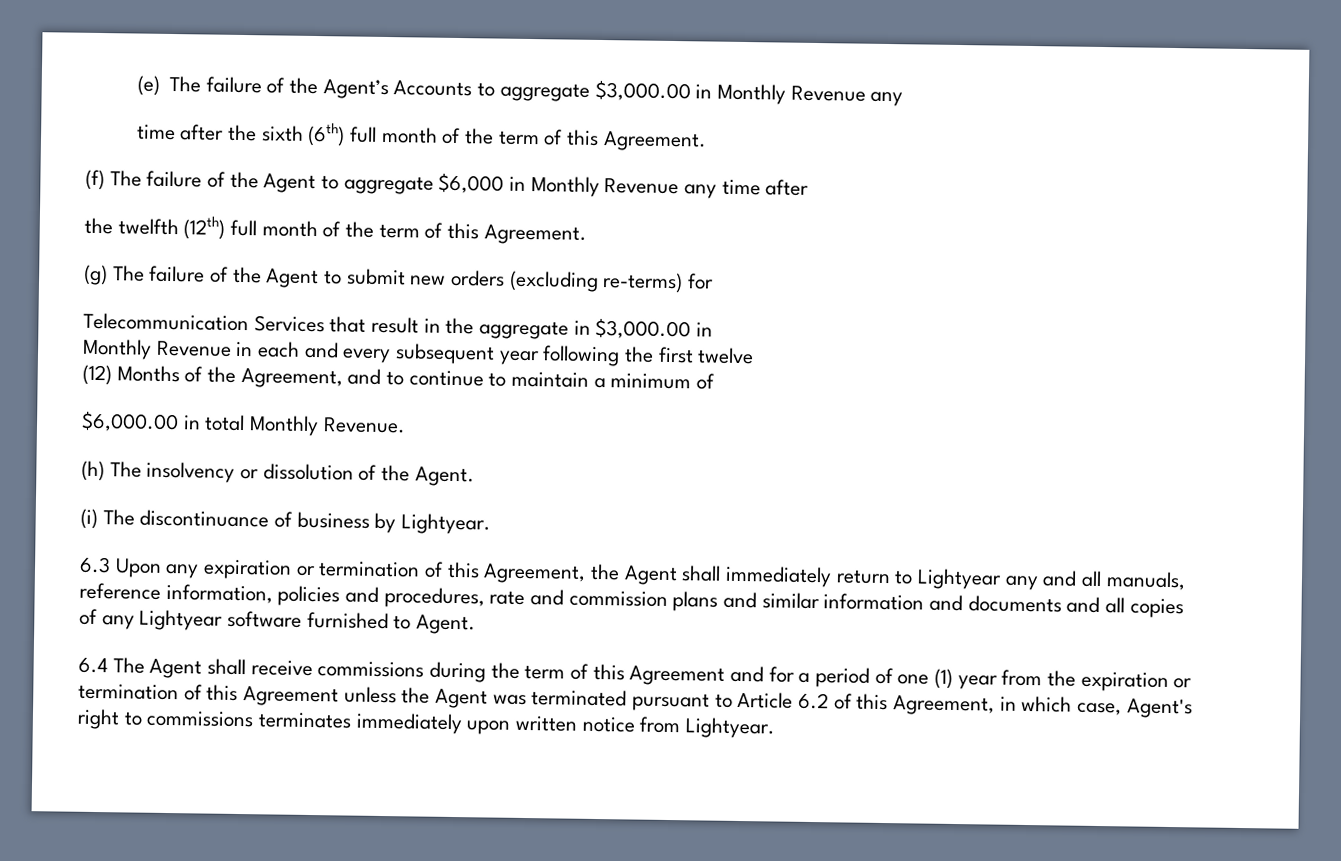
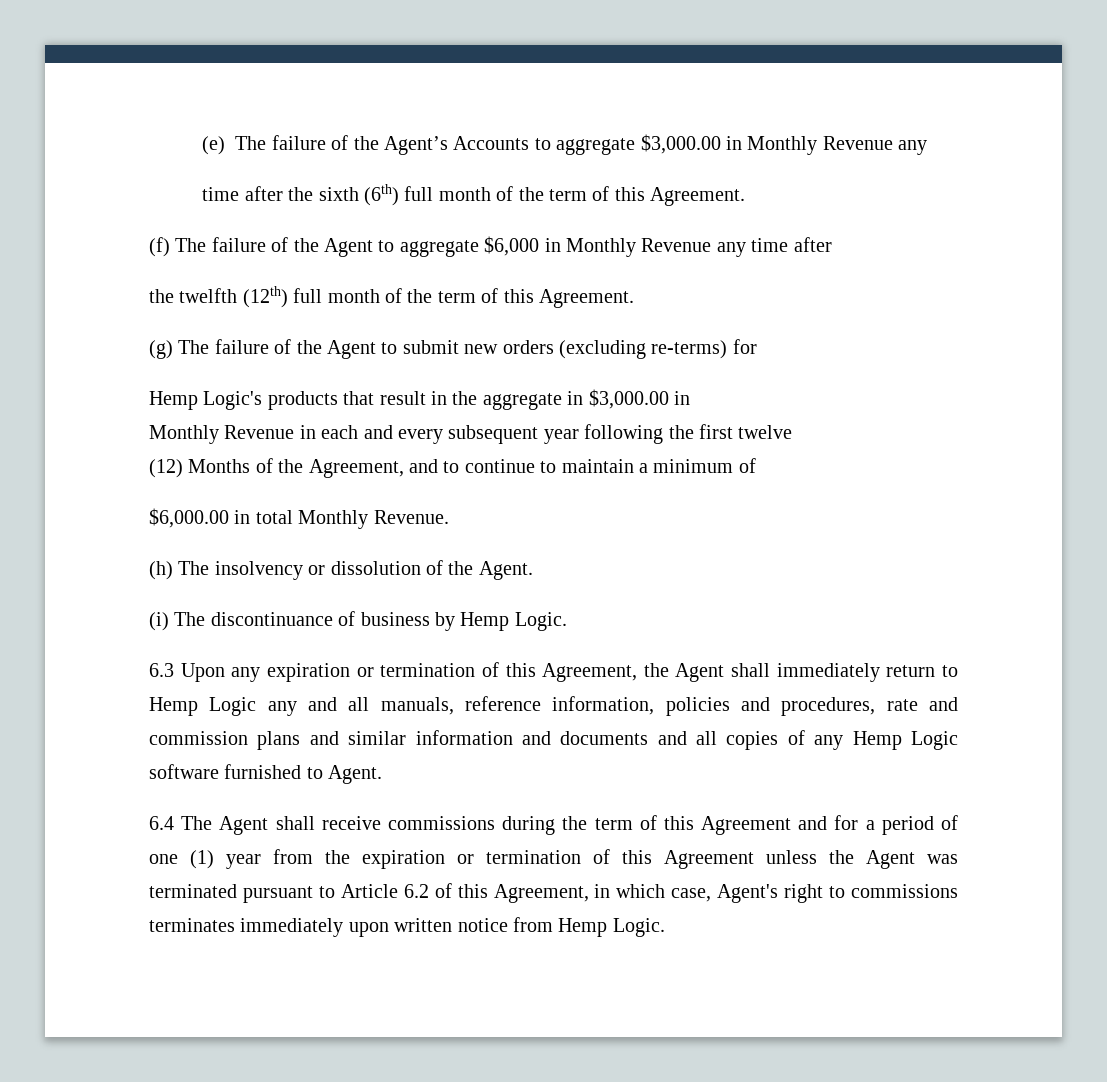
- Telecommunication Services that result in the aggregate in $3,000.00 in
+ Hemp Logic's products that result in the aggregate in $3,000.00 in
- (i) The discontinuance of business by Lightyear.
+ (i) The discontinuance of business by Hemp Logic.
- 6.3 Upon any expiration or termination of this Agreement, the Agent shall immediately return to Lightyear any and all manuals, reference information, policies and procedures, rate and commission plans and similar information and documents and all copies of any Lightyear software furnished to Agent.
+ 6.3 Upon any expiration or termination of this Agreement, the Agent shall immediately return to Hemp Logic any and all manuals, reference information, policies and procedures, rate and commission plans and similar information and documents and all copies of any Hemp Logic software furnished to Agent.
- 6.4 The Agent shall receive commissions during the term of this Agreement and for a period of one (1) year from the expiration or termination of this Agreement unless the Agent was terminated pursuant to Article 6.2 of this Agreement, in which case, Agent's right to commissions terminates immediately upon written notice from Lightyear.
+ 6.4 The Agent shall receive commissions during the term of this Agreement and for a period of one (1) year from the expiration or termination of this Agreement unless the Agent was terminated pursuant to Article 6.2 of this Agreement, in which case, Agent's right to commissions terminates immediately upon written notice from Hemp Logic.

